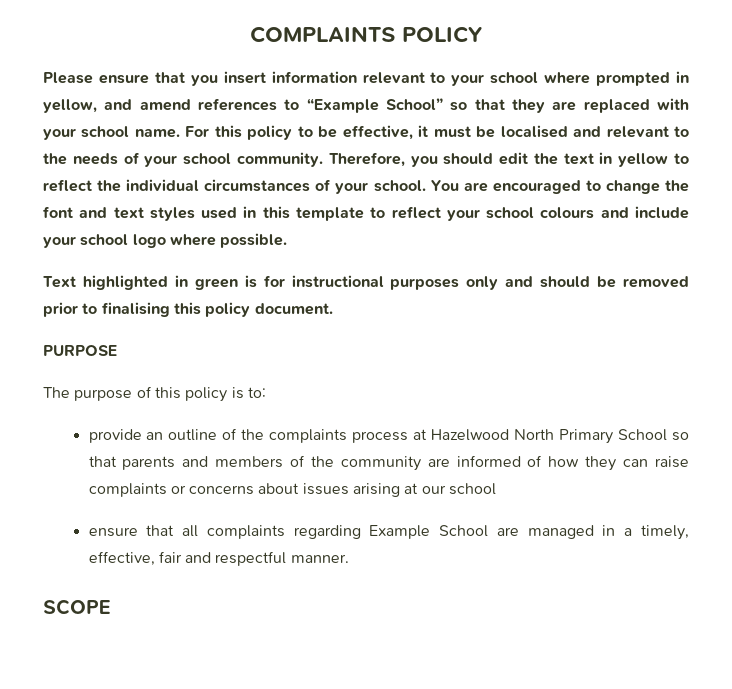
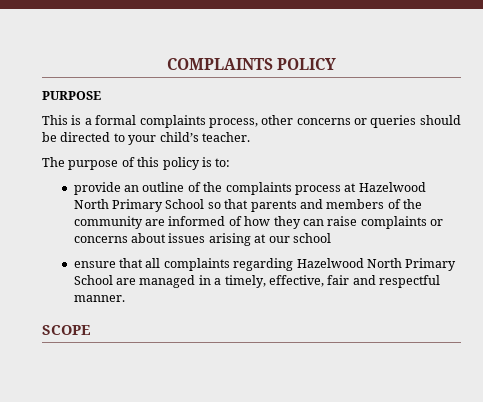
- Please ensure that you insert information relevant to your school where prompted in yellow, and amend references to “Example School” so that they are replaced with your school name. For this policy to be effective, it must be localised and relevant to the needs of your school community. Therefore, you should edit the text in yellow to reflect the individual circumstances of your school. You are encouraged to change the font and text styles used in this template to reflect your school colours and include your school logo where possible.
- Text highlighted in green is for instructional purposes only and should be removed prior to finalising this policy document.
  PURPOSE
+ This is a formal complaints process, other concerns or queries should be directed to your child’s teacher.
- ensure that all complaints regarding Example School are managed in a timely, effective, fair and respectful manner.
+ ensure that all complaints regarding Hazelwood North Primary School are managed in a timely, effective, fair and respectful manner.

